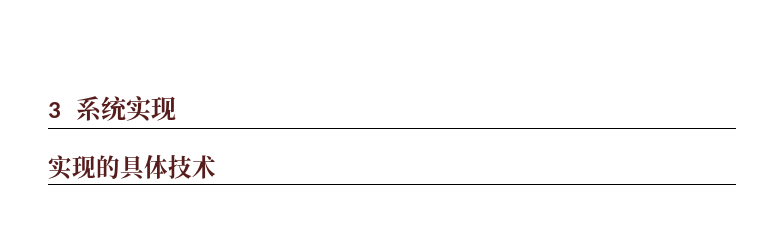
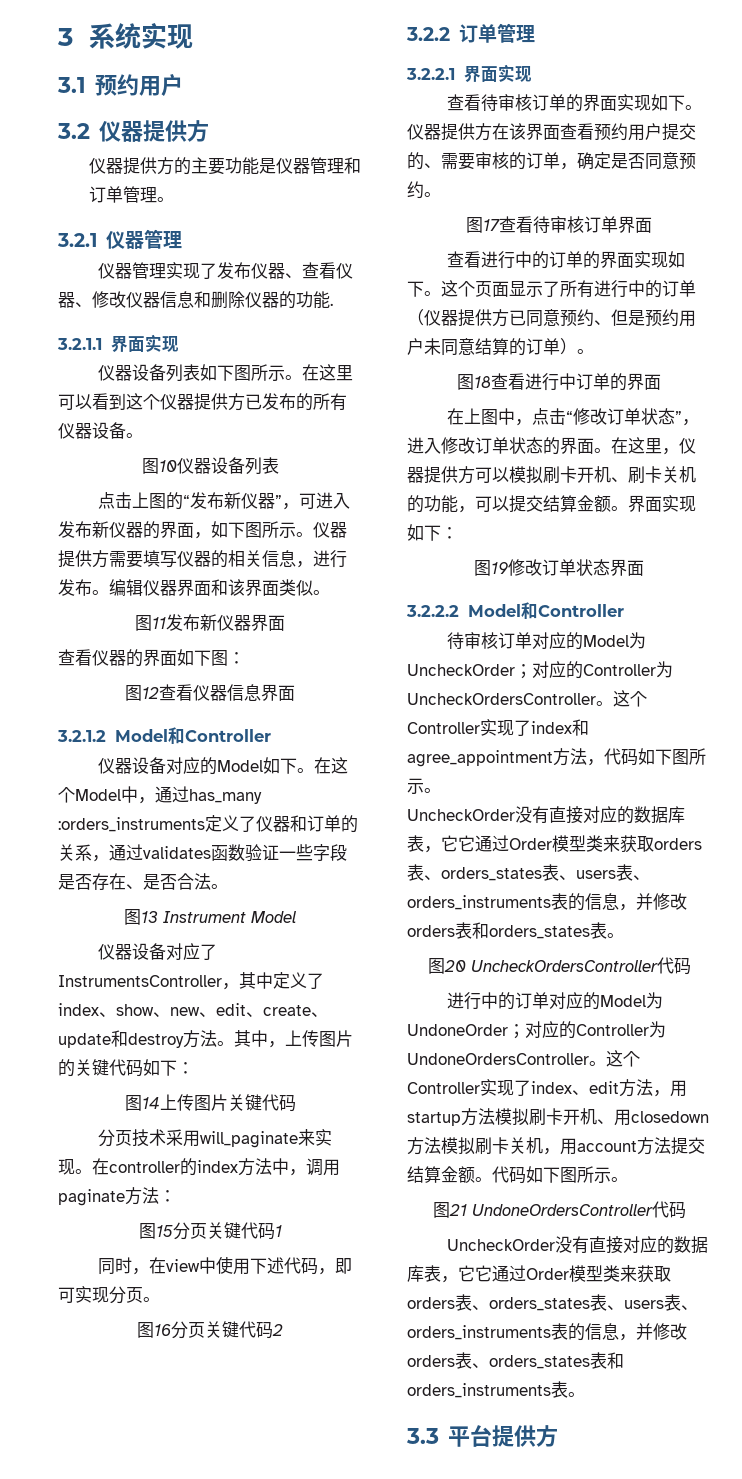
- 实现的具体技术
+ 3.1预约用户
+ 3.2仪器提供方
+ 仪器提供方的主要功能是仪器管理和订单管理。
+ 3.2.1仪器管理
+ 仪器管理实现了发布仪器、查看仪器、修改仪器信息和删除仪器的功能.
+ 3.2.1.1界面实现
+ 仪器设备列表如下图所示。在这里可以看到这个仪器提供方已发布的所有仪器设备。
+ 图10仪器设备列表
+ 点击上图的“发布新仪器”，可进入发布新仪器的界面，如下图所示。仪器提供方需要填写仪器的相关信息，进行发布。编辑仪器界面和该界面类似。
+ 图11发布新仪器界面
+ 查看仪器的界面如下图：
+ 图12查看仪器信息界面
+ 3.2.1.2 Model和Controller
+ 仪器设备对应的Model如下。在这个Model中，通过has_many :orders_instruments定义了仪器和订单的关系，通过validates函数验证一些字段是否存在、是否合法。
+ 图13 Instrument Model
+ 仪器设备对应了InstrumentsController，其中定义了index、show、new、edit、create、update和destroy方法。其中，上传图片的关键代码如下：
+ 图14上传图片关键代码
+ 分页技术采用will_paginate来实现。在controller的index方法中，调用paginate方法：
+ 图15分页关键代码1
+ 同时，在view中使用下述代码，即可实现分页。
+ 图16分页关键代码2
+ 3.2.2订单管理
+ 3.2.2.1界面实现
+ 查看待审核订单的界面实现如下。仪器提供方在该界面查看预约用户提交的、需要审核的订单，确定是否同意预约。
+ 图17查看待审核订单界面
+ 查看进行中的订单的界面实现如下。这个页面显示了所有进行中的订单（仪器提供方已同意预约、但是预约用户未同意结算的订单）。
+ 图18查看进行中订单的界面
+ 在上图中，点击“修改订单状态”，进入修改订单状态的界面。在这里，仪器提供方可以模拟刷卡开机、刷卡关机的功能，可以提交结算金额。界面实现如下：
+ 图19修改订单状态界面
+ 3.2.2.2 Model和Controller
+ 待审核订单对应的Model为UncheckOrder；对应的Controller为UncheckOrdersController。这个Controller实现了index和agree_appointment方法，代码如下图所示。
+ UncheckOrder没有直接对应的数据库表，它它通过Order模型类来获取orders表、orders_states表、users表、orders_instruments表的信息，并修改orders表和orders_states表。
+ 图20 UncheckOrdersController代码
+ 进行中的订单对应的Model为UndoneOrder；对应的Controller为UndoneOrdersController。这个Controller实现了index、edit方法，用startup方法模拟刷卡开机、用closedown方法模拟刷卡关机，用account方法提交结算金额。代码如下图所示。
+ 图21 UndoneOrdersController代码
+ UncheckOrder没有直接对应的数据库表，它它通过Order模型类来获取orders表、orders_states表、users表、orders_instruments表的信息，并修改orders表、orders_states表和orders_instruments表。
+ 3.3平台提供方

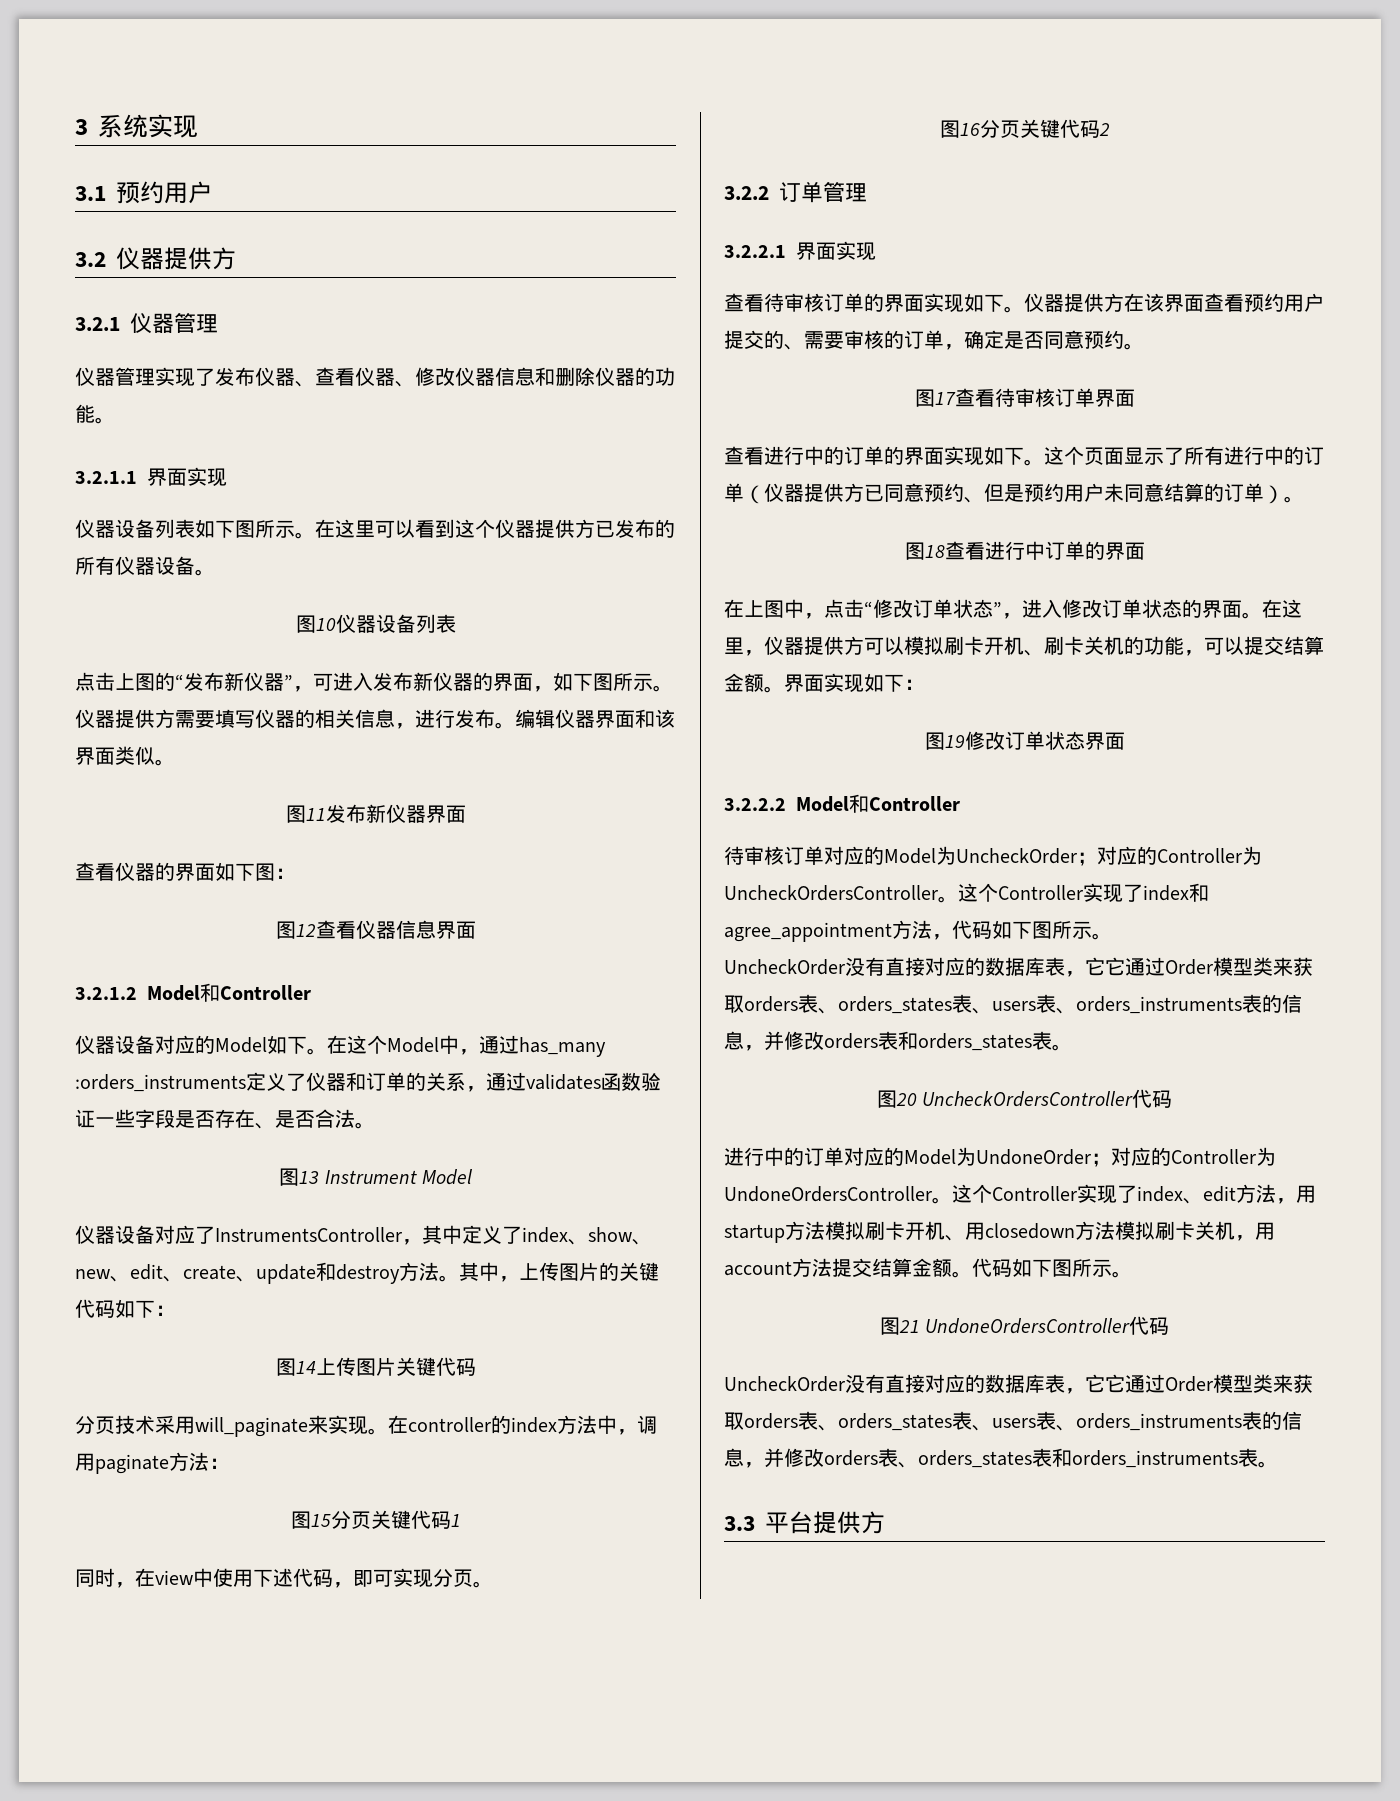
- 仪器提供方的主要功能是仪器管理和订单管理。
- 仪器管理实现了发布仪器、查看仪器、修改仪器信息和删除仪器的功能.
+ 仪器管理实现了发布仪器、查看仪器、修改仪器信息和删除仪器的功能。

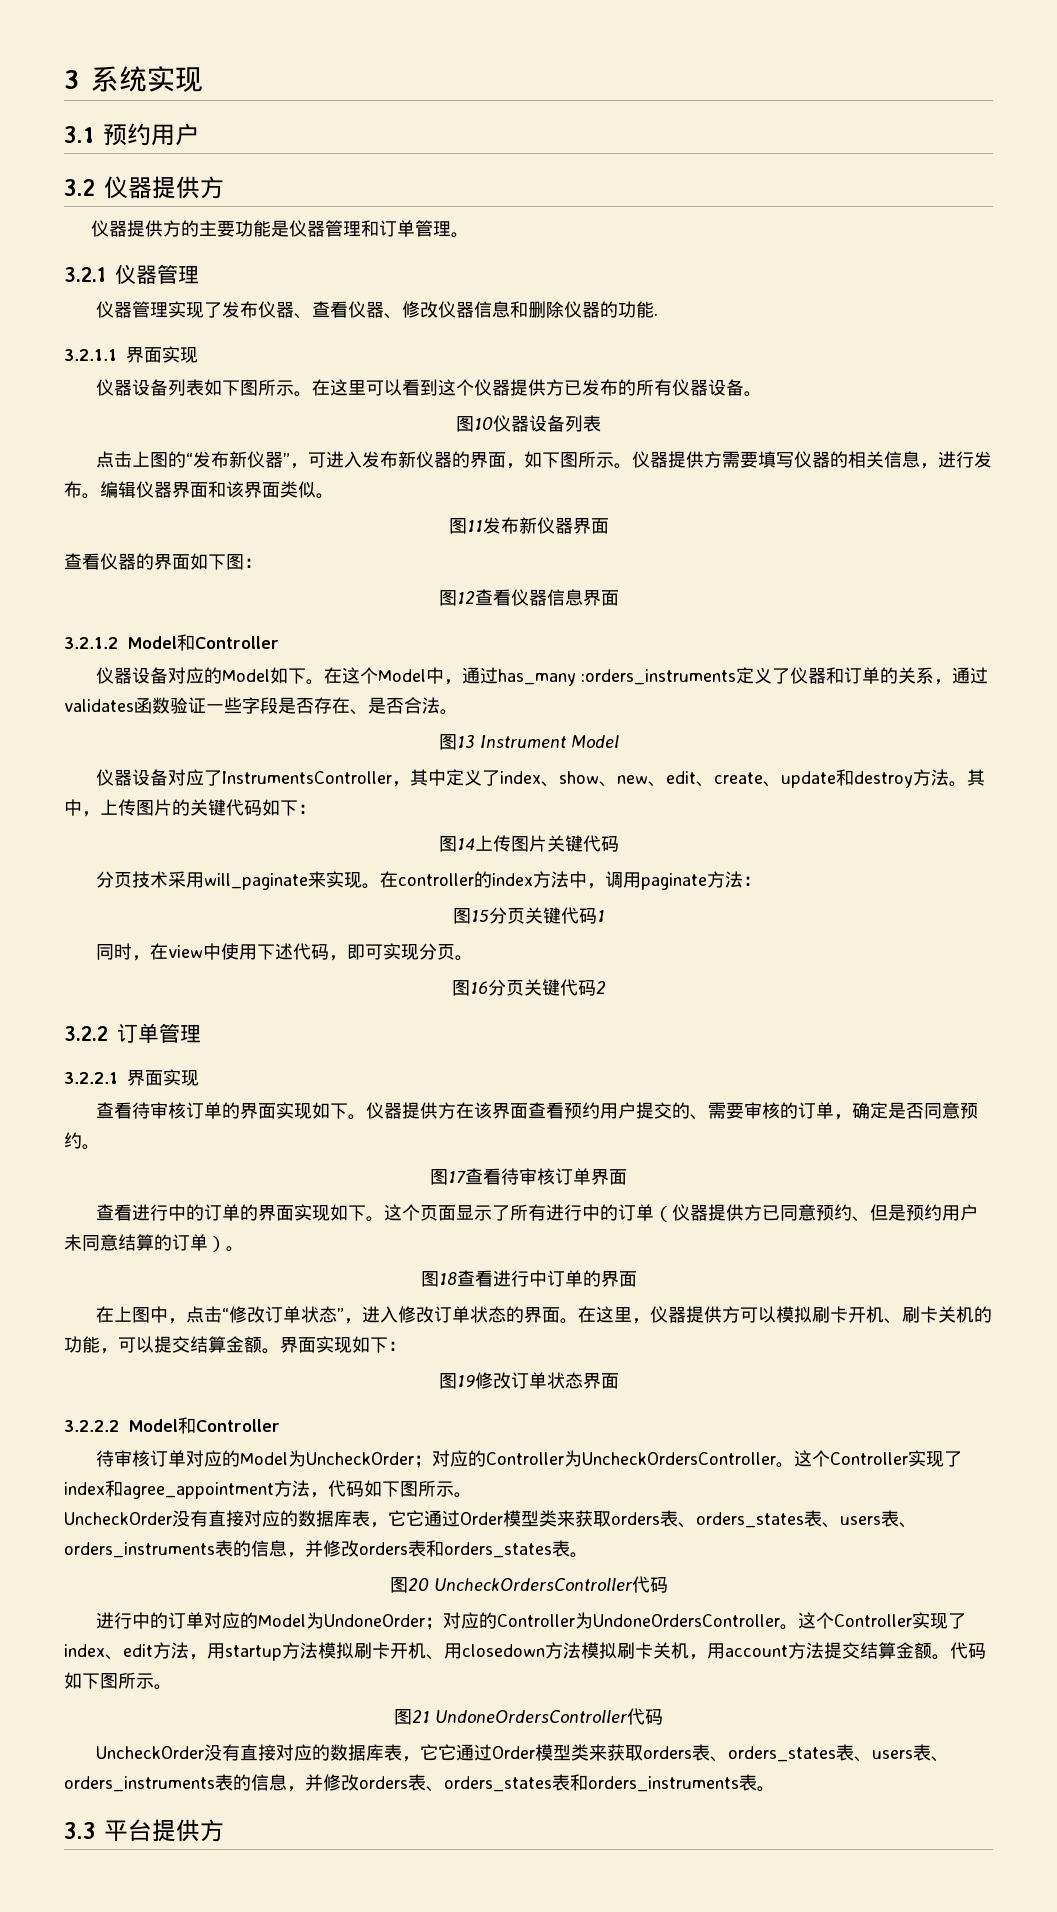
+ 仪器提供方的主要功能是仪器管理和订单管理。
- 仪器管理实现了发布仪器、查看仪器、修改仪器信息和删除仪器的功能。
+ 仪器管理实现了发布仪器、查看仪器、修改仪器信息和删除仪器的功能.

